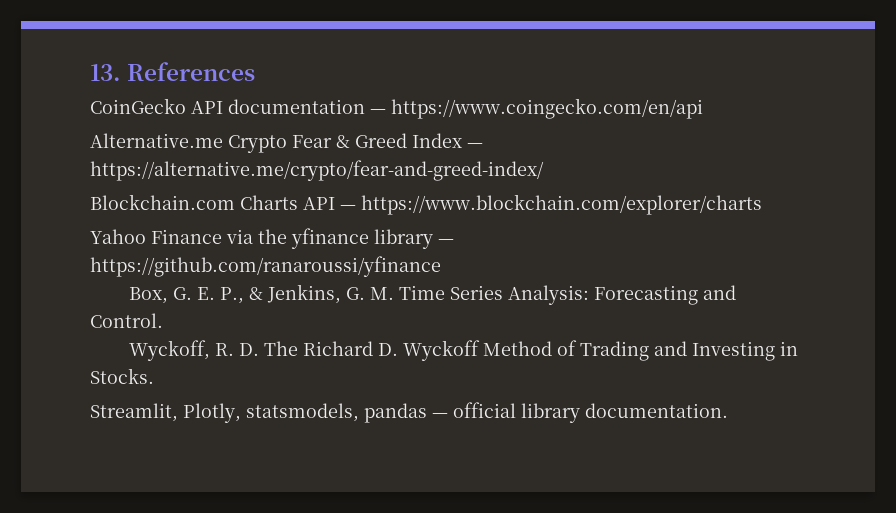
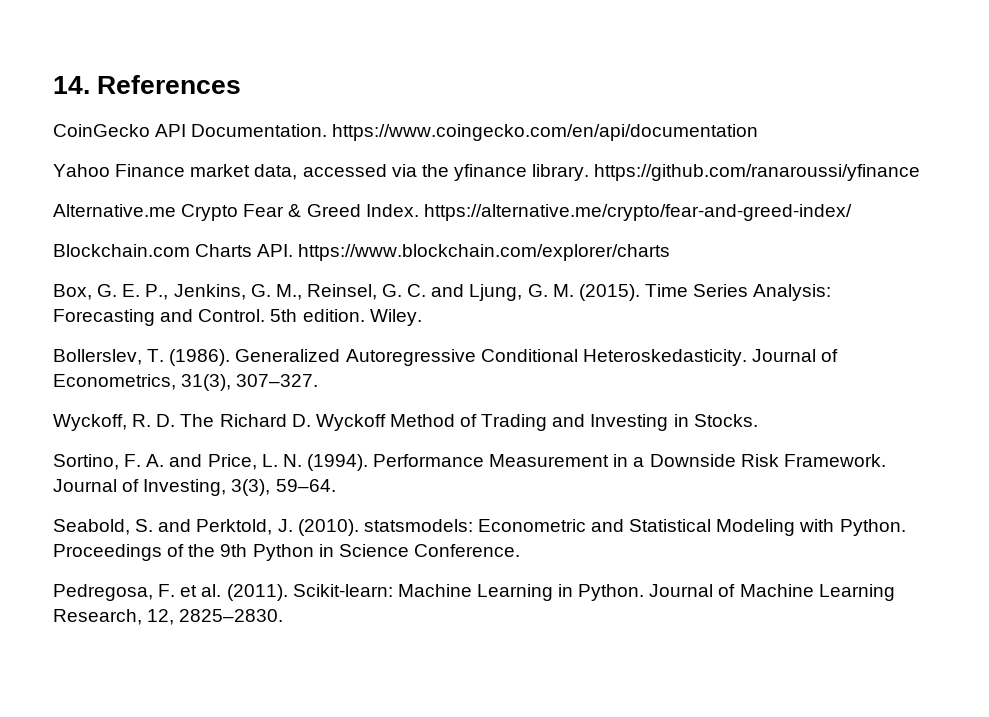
- 13. References
+ 14. References
- CoinGecko API documentation — https://www.coingecko.com/en/api
+ CoinGecko API Documentation. https://www.coingecko.com/en/api/documentation
+ Yahoo Finance market data, accessed via the yfinance library. https://github.com/ranaroussi/yfinance
- Alternative.me Crypto Fear & Greed Index — https://alternative.me/crypto/fear-and-greed-index/
+ Alternative.me Crypto Fear & Greed Index. https://alternative.me/crypto/fear-and-greed-index/
- Blockchain.com Charts API — https://www.blockchain.com/explorer/charts
+ Blockchain.com Charts API. https://www.blockchain.com/explorer/charts
- Yahoo Finance via the yfinance library — https://github.com/ranaroussi/yfinance
- Box, G. E. P., & Jenkins, G. M. Time Series Analysis: Forecasting and Control.
+ Box, G. E. P., Jenkins, G. M., Reinsel, G. C. and Ljung, G. M. (2015). Time Series Analysis: Forecasting and Control. 5th edition. Wiley.
+ Bollerslev, T. (1986). Generalized Autoregressive Conditional Heteroskedasticity. Journal of Econometrics, 31(3), 307–327.
- Streamlit, Plotly, statsmodels, pandas — official library documentation.
+ Sortino, F. A. and Price, L. N. (1994). Performance Measurement in a Downside Risk Framework. Journal of Investing, 3(3), 59–64.
+ Seabold, S. and Perktold, J. (2010). statsmodels: Econometric and Statistical Modeling with Python. Proceedings of the 9th Python in Science Conference.
+ Pedregosa, F. et al. (2011). Scikit-learn: Machine Learning in Python. Journal of Machine Learning Research, 12, 2825–2830.

